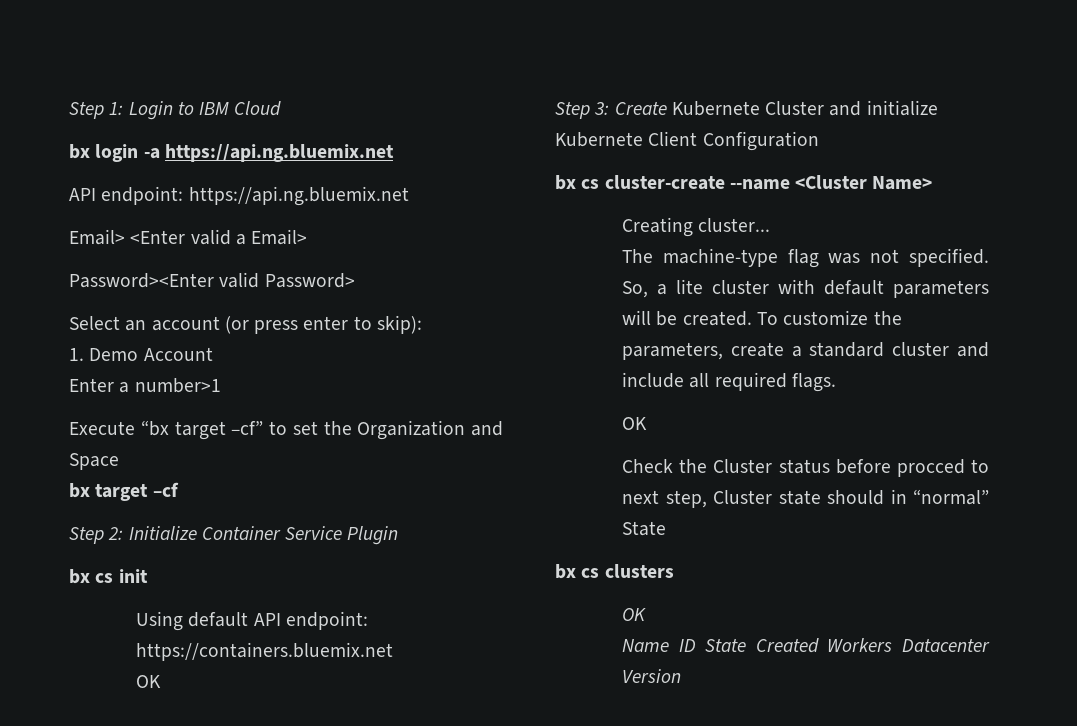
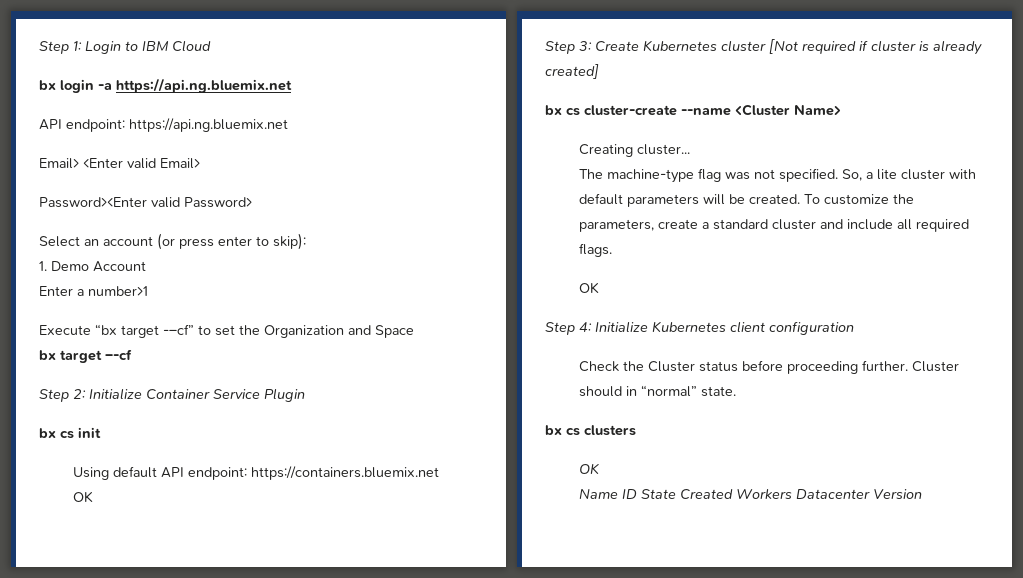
- Email> <Enter valid a Email>
+ Email> <Enter valid Email>
- Execute “bx target –cf” to set the Organization and Space
+ Execute “bx target -–cf” to set the Organization and Space
- bx target –cf
+ bx target –-cf
- Step 3: Create Kubernete Cluster and initialize Kubernete Client Configuration
+ Step 3: Create Kubernetes cluster [Not required if cluster is already created]
+ Step 4: Initialize Kubernetes client configuration
- Check the Cluster status before procced to next step, Cluster state should in “normal” State
+ Check the Cluster status before proceeding further. Cluster should in “normal” state.

